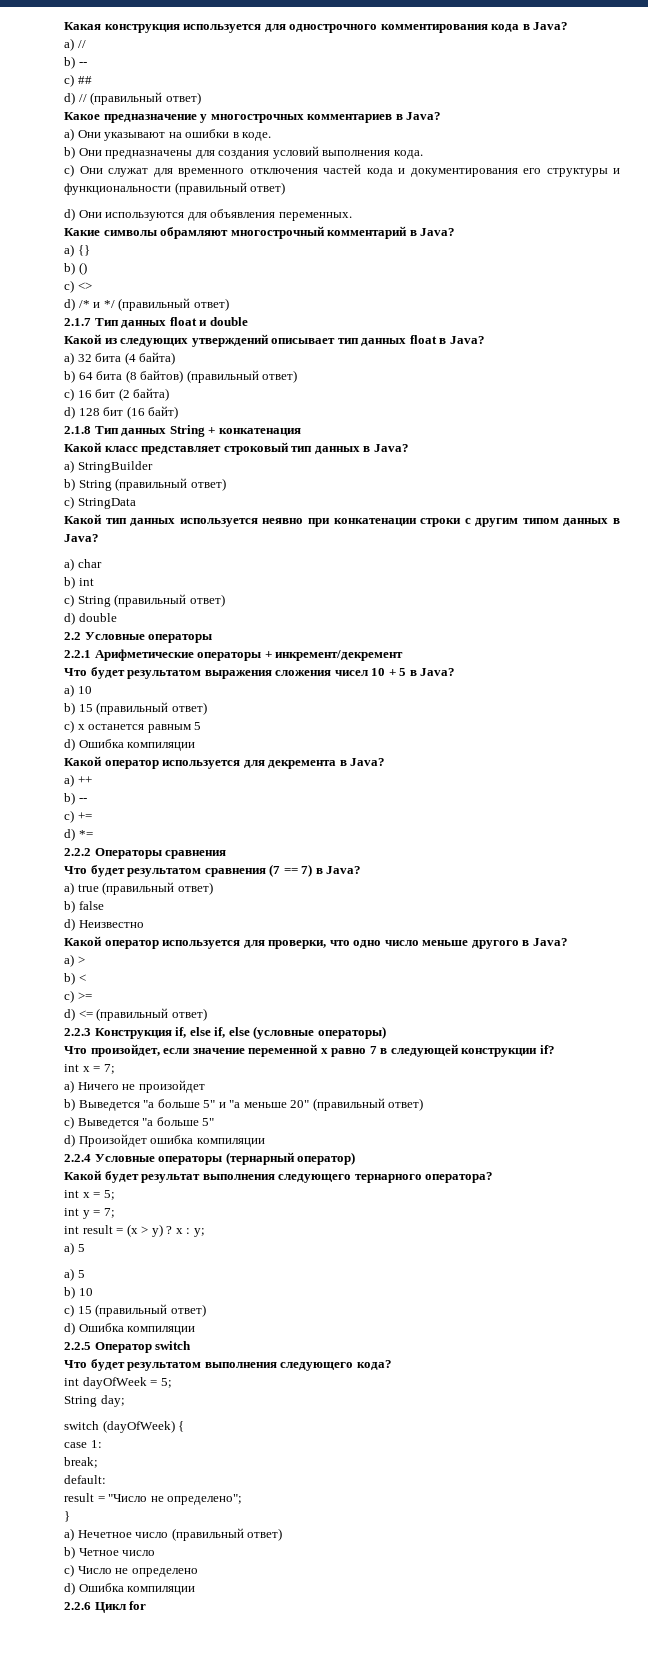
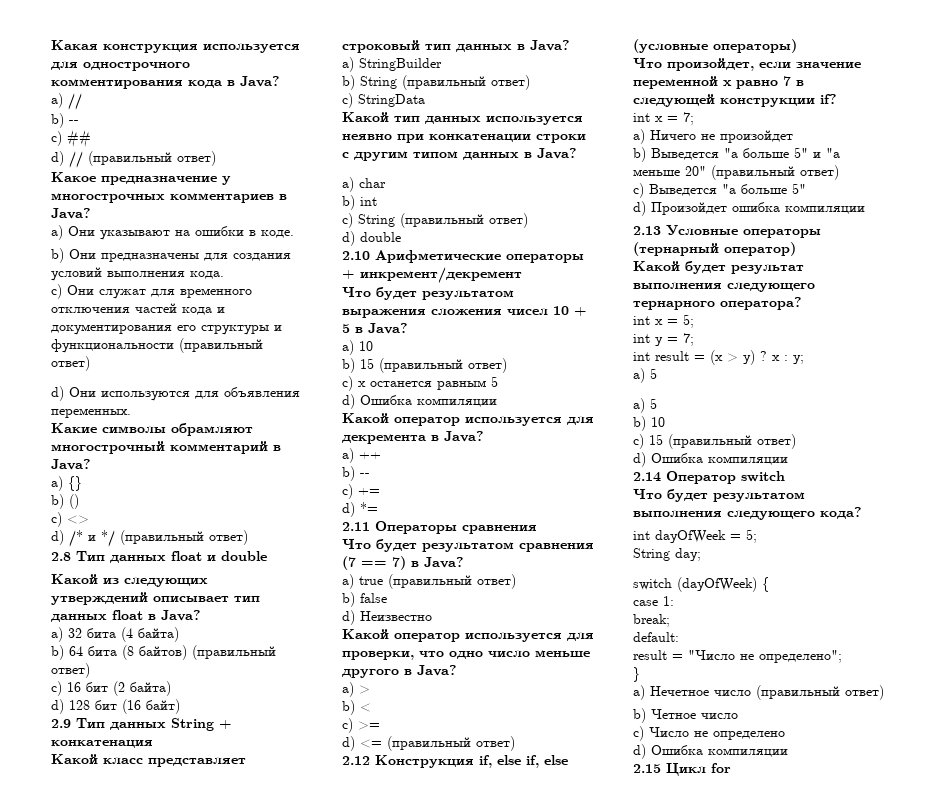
- 2.1.7 Тип данных float и double
+ 2.8 Тип данных float и double
- 2.1.8 Тип данных String + конкатенация
+ 2.9 Тип данных String + конкатенация
- 2.2 Условные операторы
- 2.2.1 Арифметические операторы + инкремент/декремент
+ 2.10 Арифметические операторы + инкремент/декремент
- 2.2.2 Операторы сравнения
+ 2.11 Операторы сравнения
- 2.2.3 Конструкция if, else if, else (условные операторы)
+ 2.12 Конструкция if, else if, else (условные операторы)
- 2.2.4 Условные операторы (тернарный оператор)
+ 2.13 Условные операторы (тернарный оператор)
- 2.2.5 Оператор switch
+ 2.14 Оператор switch
- 2.2.6 Цикл for
+ 2.15 Цикл for

